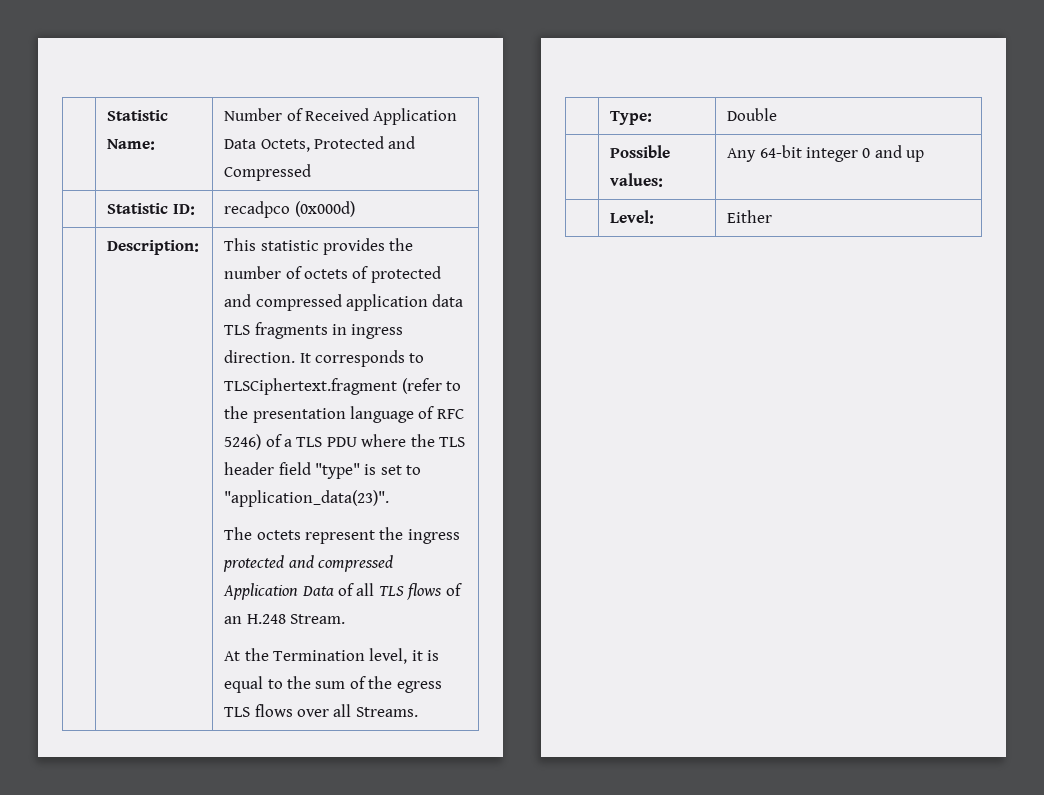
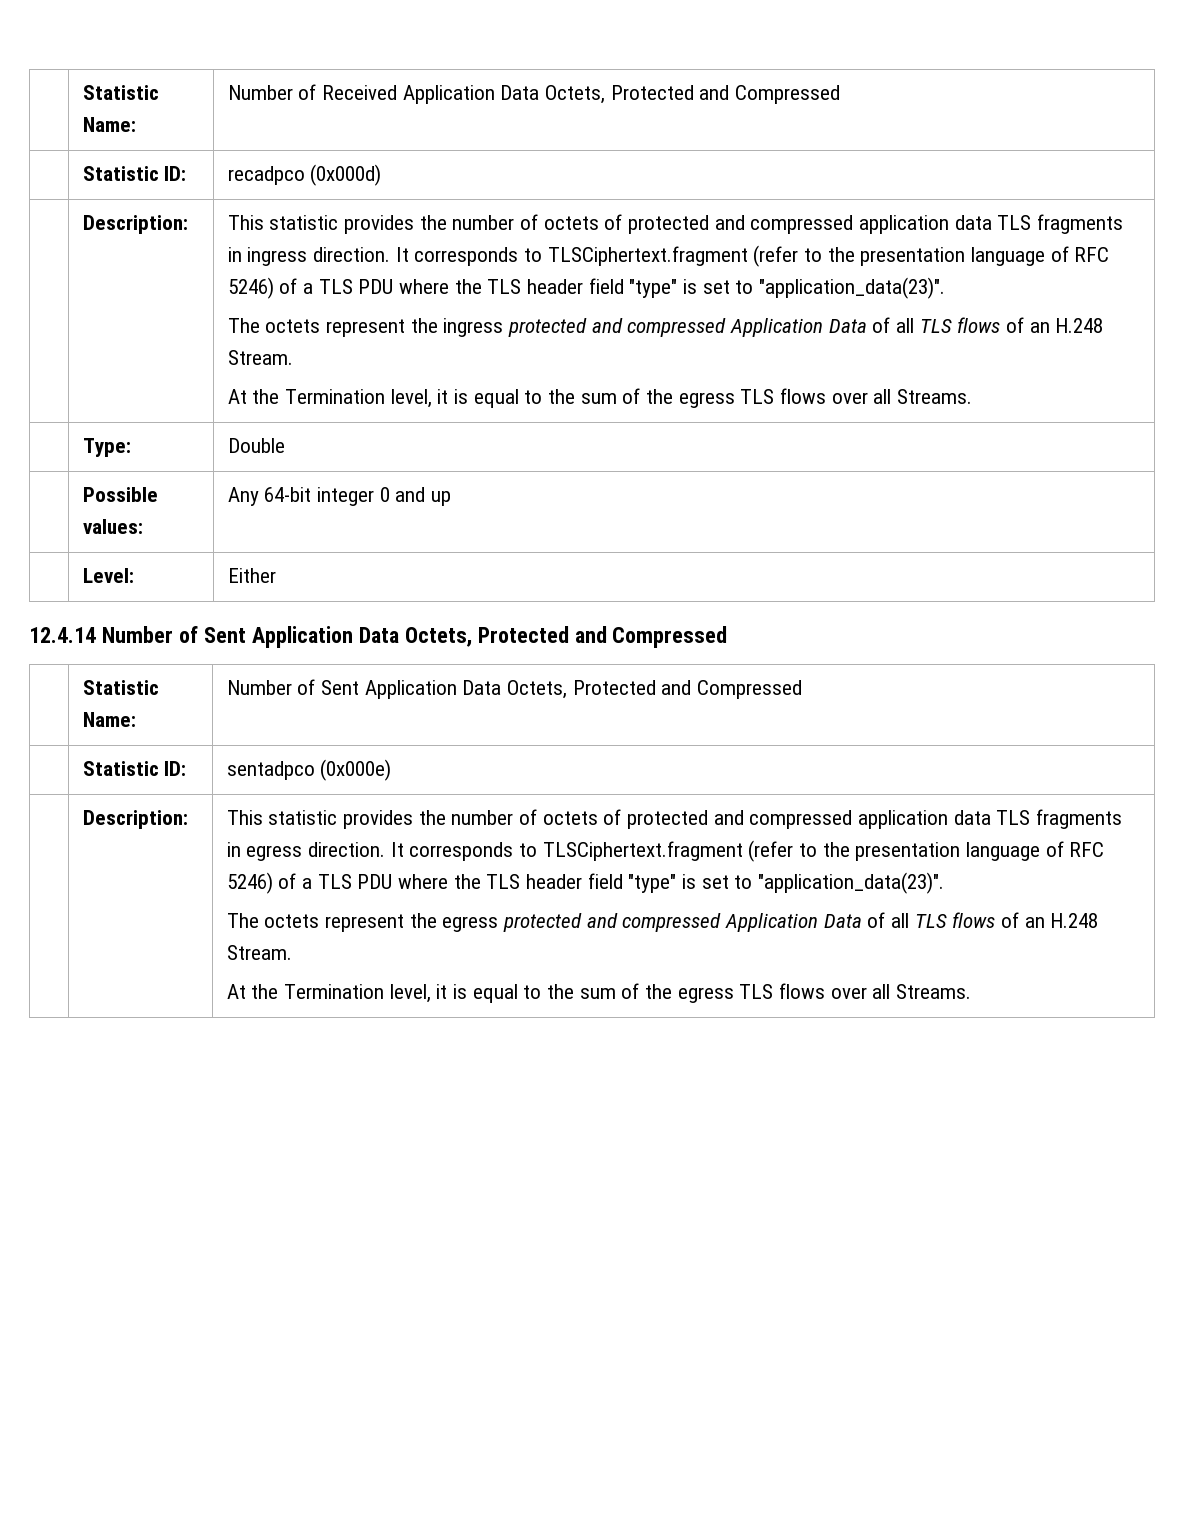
+ 12.4.14 Number of Sent Application Data Octets, Protected and Compressed
+ | Statistic Name: | Number of Sent Application Data Octets, Protected and Compressed
+ | Statistic ID: | sentadpco (0x000e)
+ | Description: | This statistic provides the number of octets of protected and compressed application data TLS fragments in egress direction. It corresponds to TLSCiphertext.fragment (refer to the presentation language of RFC 5246) of a TLS PDU where the TLS header field "type" is set to "application_data(23)".
+ The octets represent the egress protected and compressed Application Data of all TLS flows of an H.248 Stream.
+ At the Termination level, it is equal to the sum of the egress TLS flows over all Streams.

